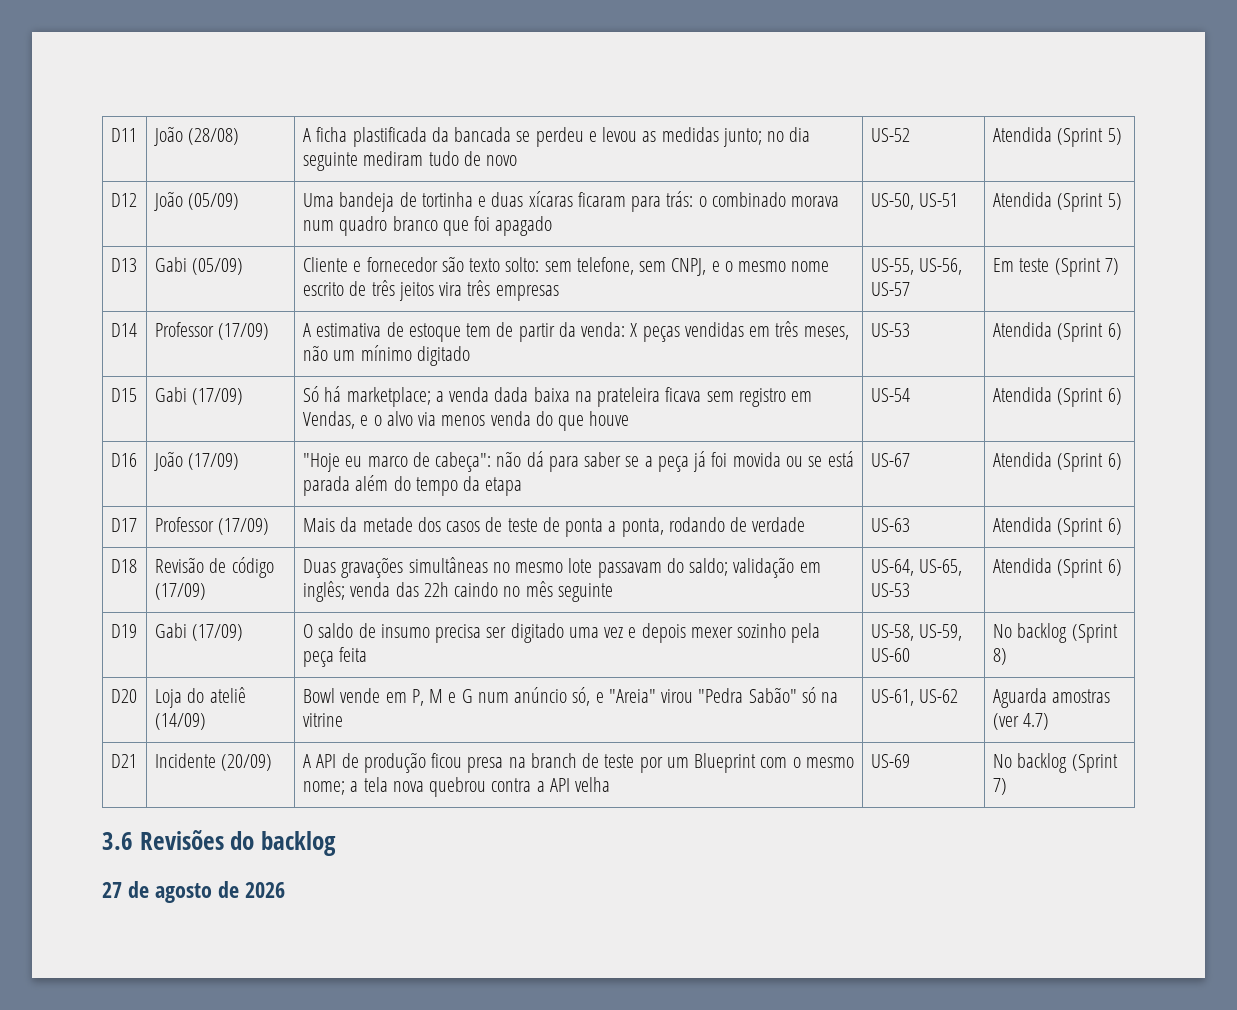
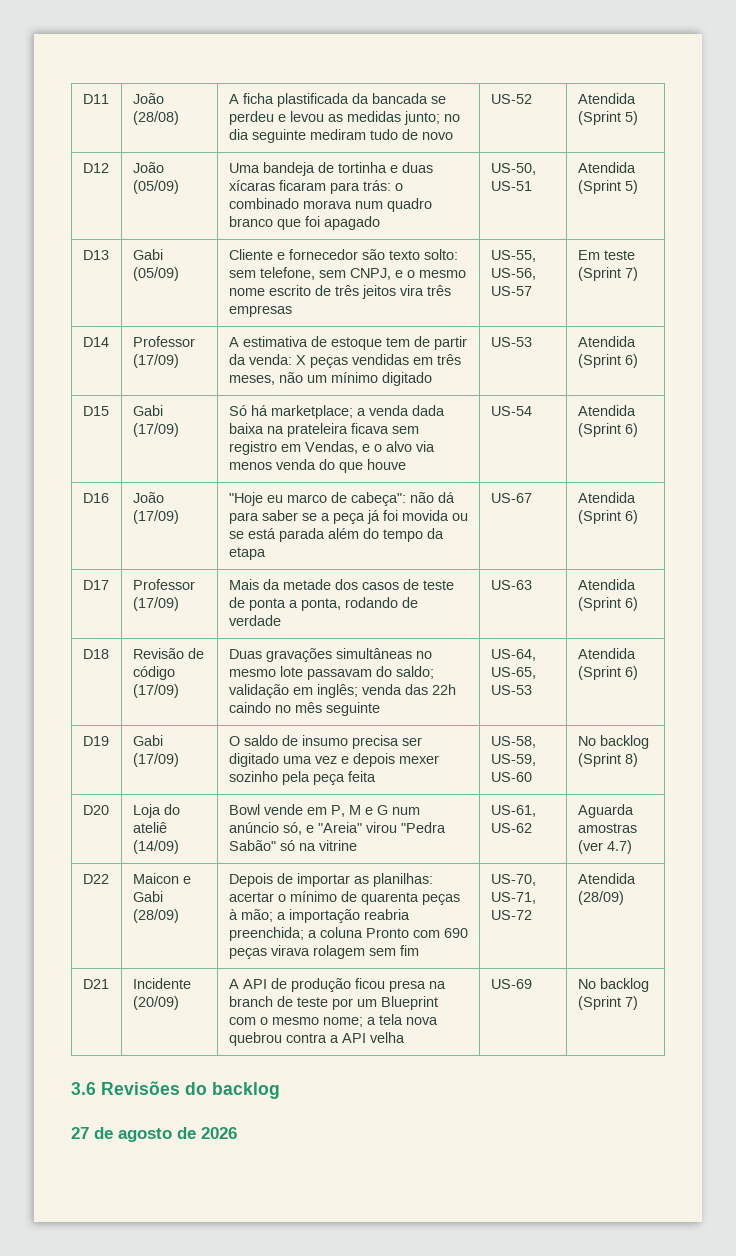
+ D22 | Maicon e Gabi (28/09) | Depois de importar as planilhas: acertar o mínimo de quarenta peças à mão; a importação reabria preenchida; a coluna Pronto com 690 peças virava rolagem sem fim | US-70, US-71, US-72 | Atendida (28/09)

